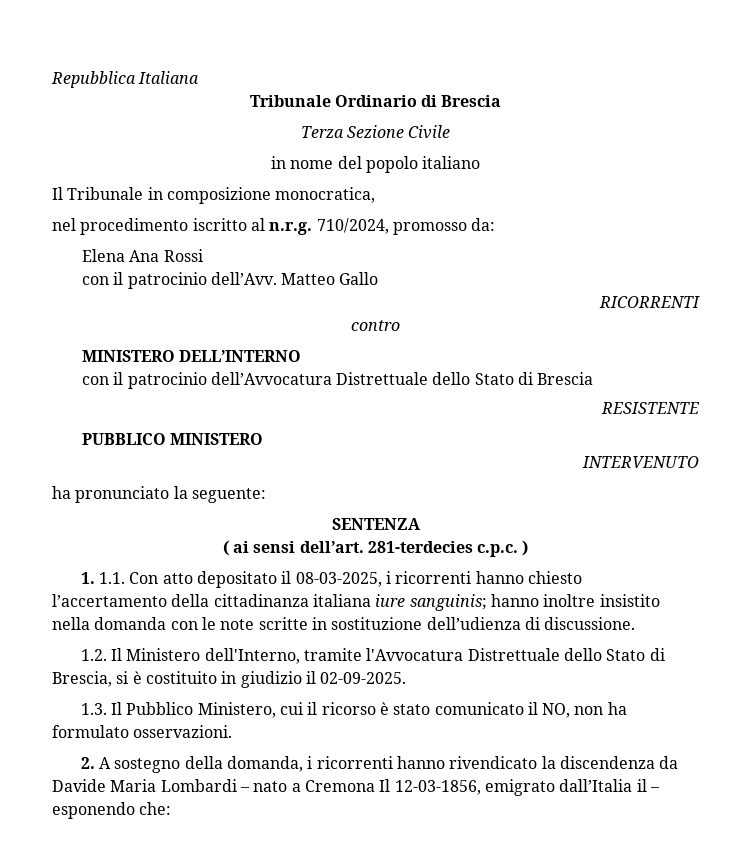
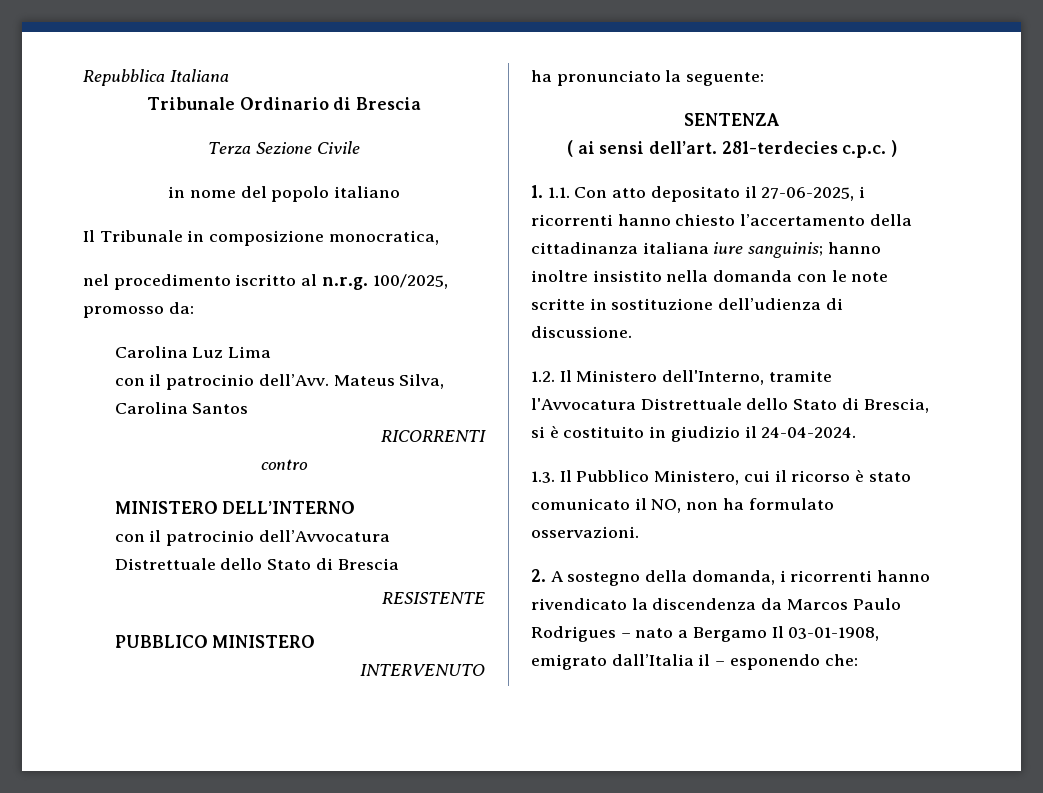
- nel procedimento iscritto al n.r.g. 710/2024, promosso da:
+ nel procedimento iscritto al n.r.g. 100/2025, promosso da:
- Elena Ana Rossi
+ Carolina Luz Lima
- Matteo Gallo
+ Mateus Silva, Carolina Santos
- 1. 1.1. Con atto depositato il 08-03-2025, i ricorrenti hanno chiesto l’accertamento della cittadinanza italiana iure sanguinis; hanno inoltre insistito nella domanda con le note scritte in sostituzione dell’udienza di discussione.
+ 1. 1.1. Con atto depositato il 27-06-2025, i ricorrenti hanno chiesto l’accertamento della cittadinanza italiana iure sanguinis; hanno inoltre insistito nella domanda con le note scritte in sostituzione dell’udienza di discussione.
- 1.2. Il Ministero dell'Interno, tramite l'Avvocatura Distrettuale dello Stato di Brescia, si è costituito in giudizio il 02-09-2025.
+ 1.2. Il Ministero dell'Interno, tramite l'Avvocatura Distrettuale dello Stato di Brescia, si è costituito in giudizio il 24-04-2024.
- 2. A sostegno della domanda, i ricorrenti hanno rivendicato la discendenza da Davide Maria Lombardi – nato a Cremona Il 12-03-1856, emigrato dall’Italia il – esponendo che:
+ 2. A sostegno della domanda, i ricorrenti hanno rivendicato la discendenza da Marcos Paulo Rodrigues – nato a Bergamo Il 03-01-1908, emigrato dall’Italia il – esponendo che:

